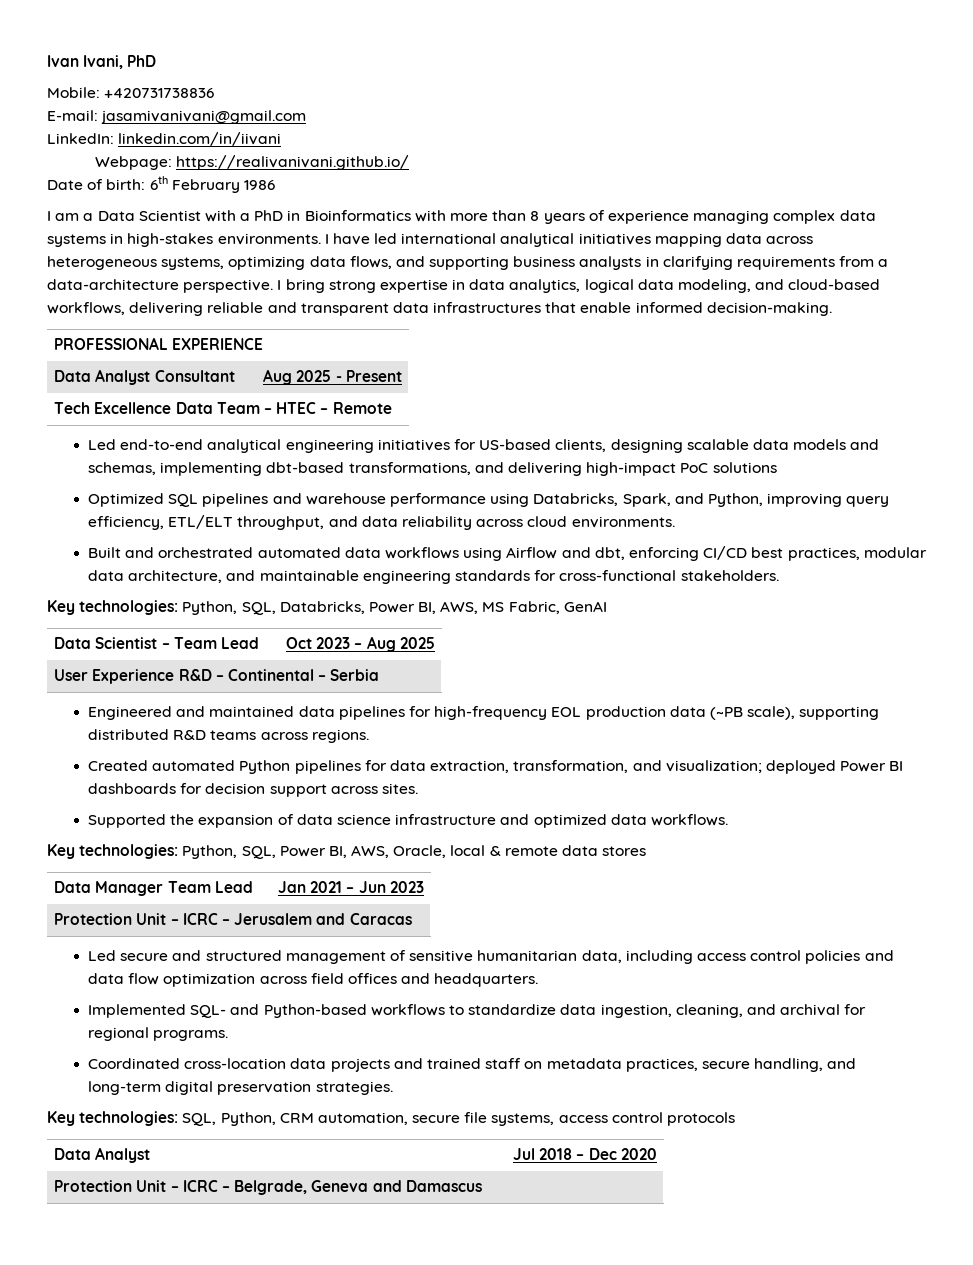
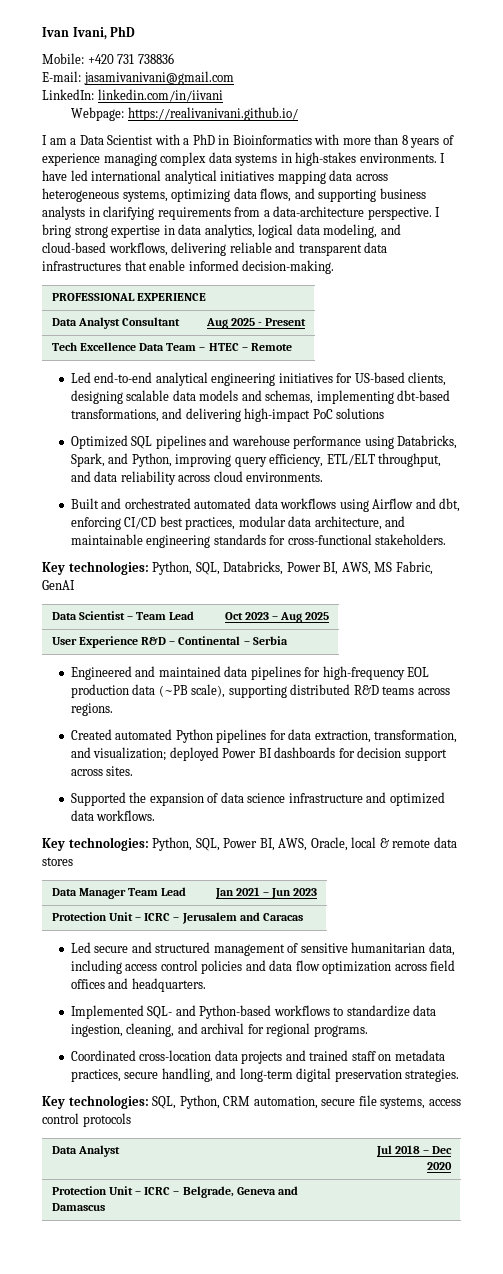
- Mobile: +420731738836
+ Mobile: +420 731 738836
- Date of birth: 6th February 1986

